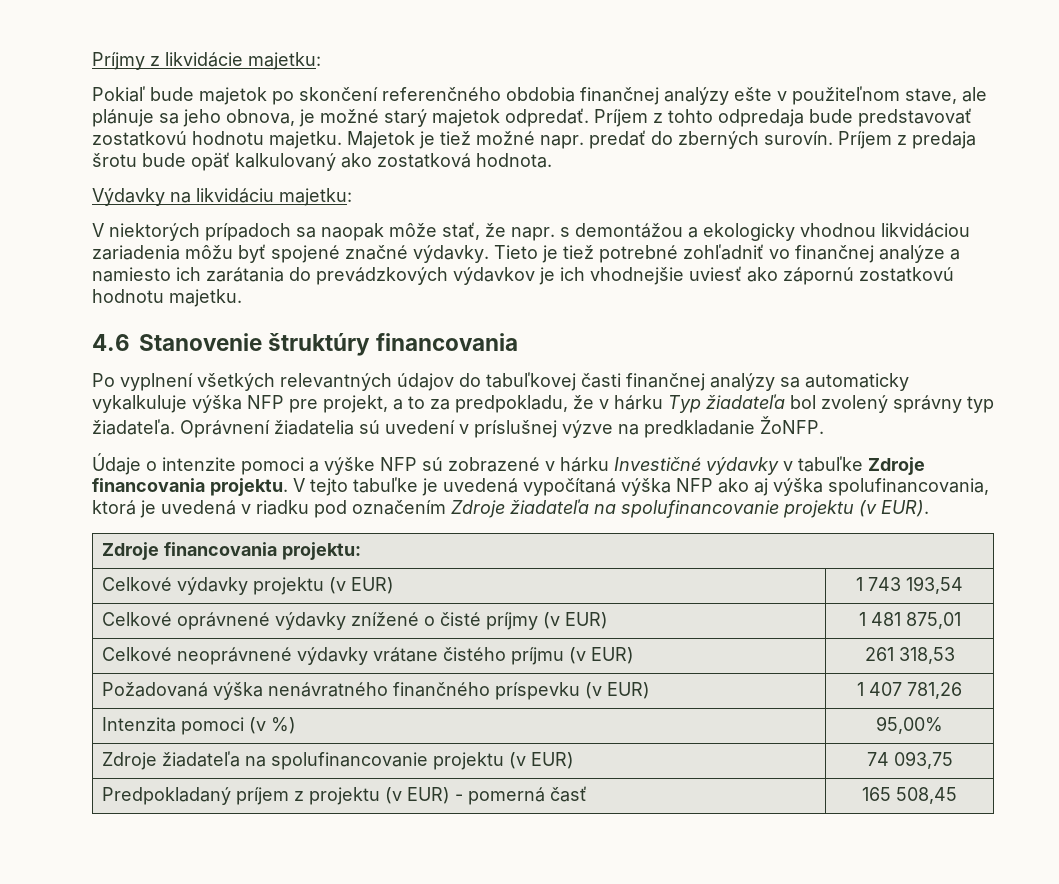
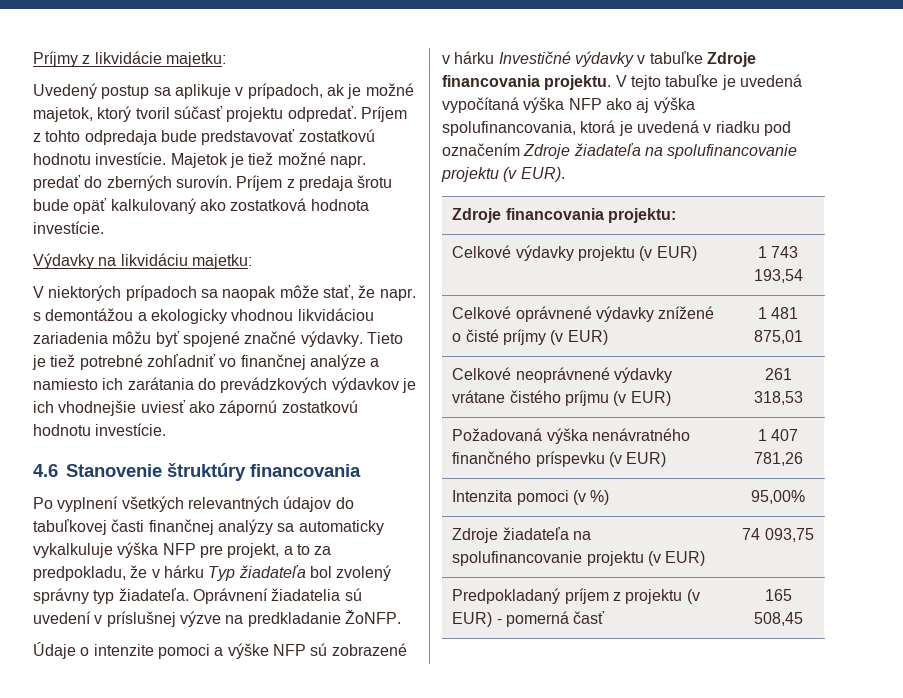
- Pokiaľ bude majetok po skončení referenčného obdobia finančnej analýzy ešte v použiteľnom stave, ale plánuje sa jeho obnova, je možné starý majetok odpredať.
+ Uvedený postup sa aplikuje v prípadoch, ak je možné majetok, ktorý tvoril súčasť projektu odpredať.
- Príjem z tohto odpredaja bude predstavovať zostatkovú hodnotu majetku.
+ Príjem z tohto odpredaja bude predstavovať zostatkovú hodnotu investície.
- Príjem z predaja šrotu bude opäť kalkulovaný ako zostatková hodnota.
+ Príjem z predaja šrotu bude opäť kalkulovaný ako zostatková hodnota investície.
- Tieto je tiež potrebné zohľadniť vo finančnej analýze a namiesto ich zarátania do prevádzkových výdavkov je ich vhodnejšie uviesť ako zápornú zostatkovú hodnotu majetku.
+ Tieto je tiež potrebné zohľadniť vo finančnej analýze a namiesto ich zarátania do prevádzkových výdavkov je ich vhodnejšie uviesť ako zápornú zostatkovú hodnotu investície.

